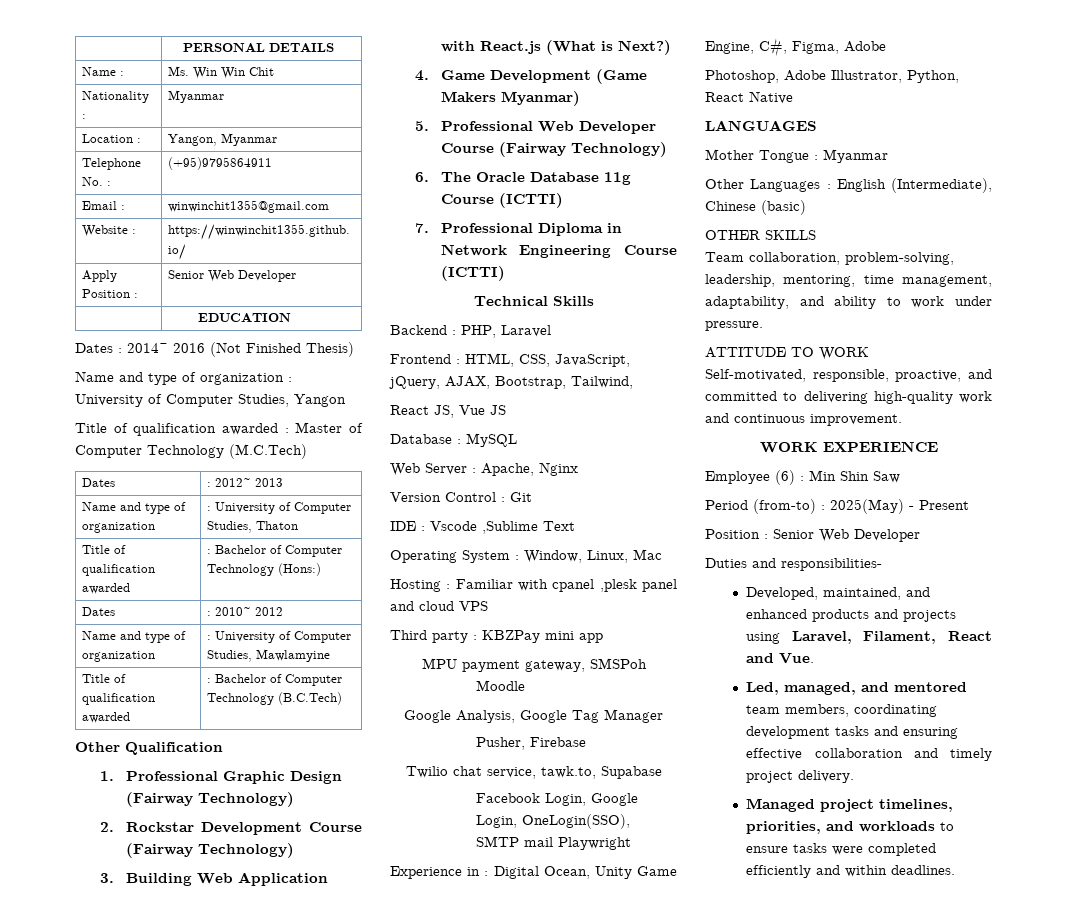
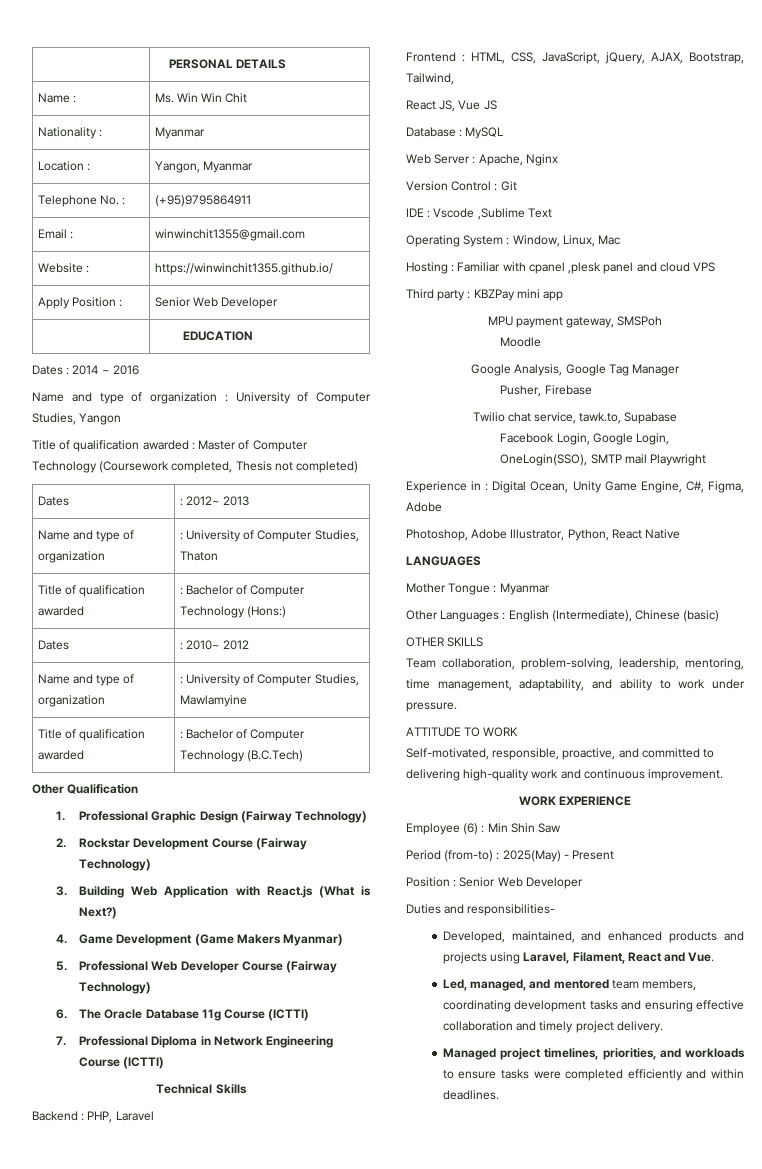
- Dates : 2014~ 2016 (Not Finished Thesis)
+ Dates : 2014 ~ 2016
- Title of qualification awarded : Master of Computer Technology (M.C.Tech)
+ Title of qualification awarded : Master of Computer Technology (Coursework completed, Thesis not completed)

